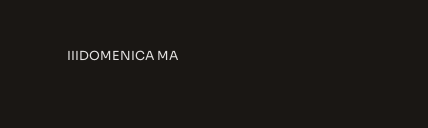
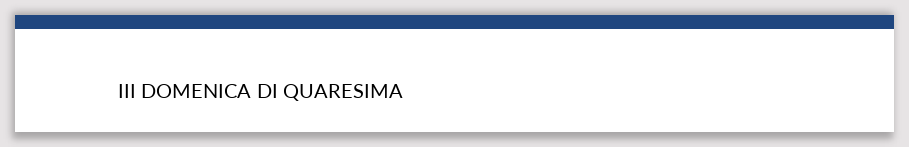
- IIIDOMENICA MA
+ III DOMENICA DI QUARESIMA

